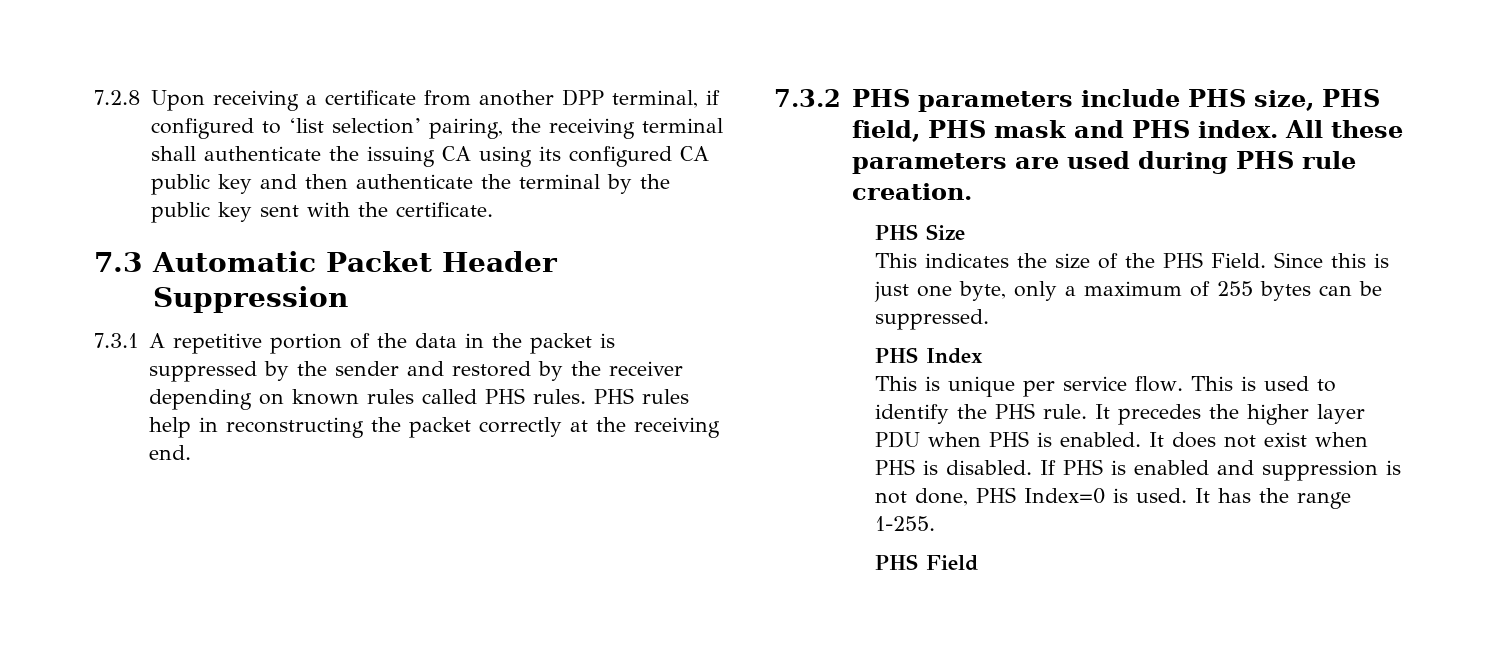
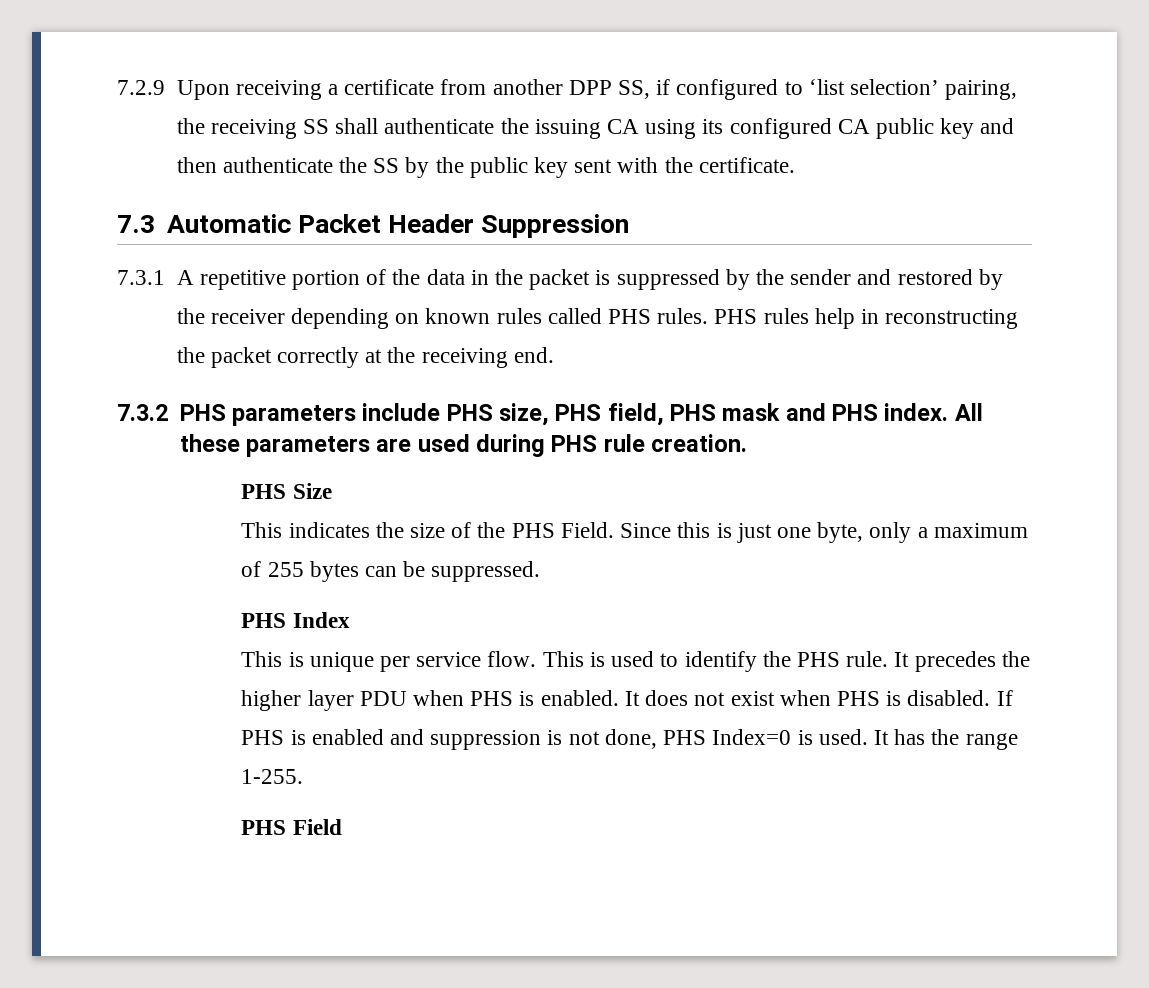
- 7.2.8 Upon receiving a certificate from another DPP terminal, if configured to ‘list selection’ pairing, the receiving terminal shall authenticate the issuing CA using its configured CA public key and then authenticate the terminal by the public key sent with the certificate.
+ 7.2.9 Upon receiving a certificate from another DPP SS, if configured to ‘list selection’ pairing, the receiving SS shall authenticate the issuing CA using its configured CA public key and then authenticate the SS by the public key sent with the certificate.

